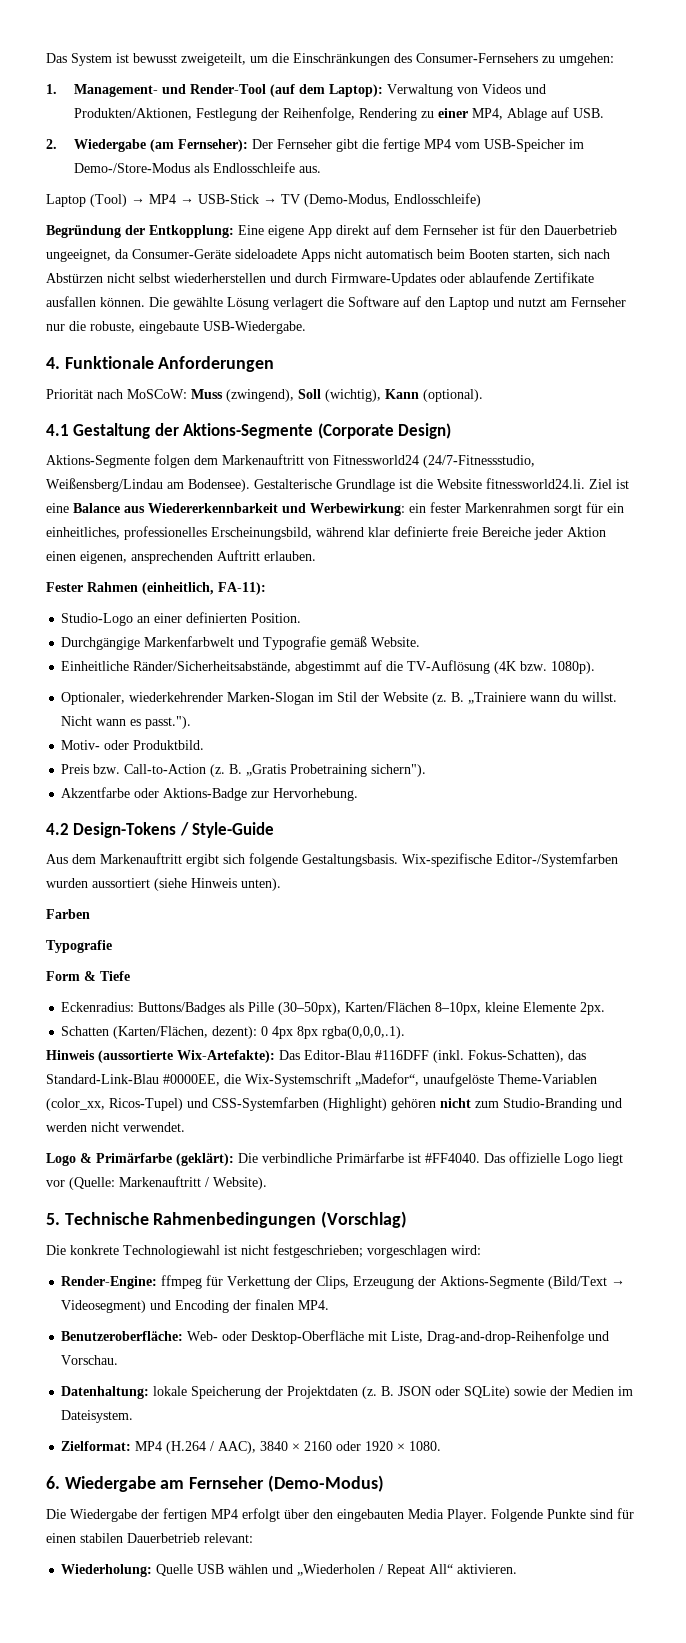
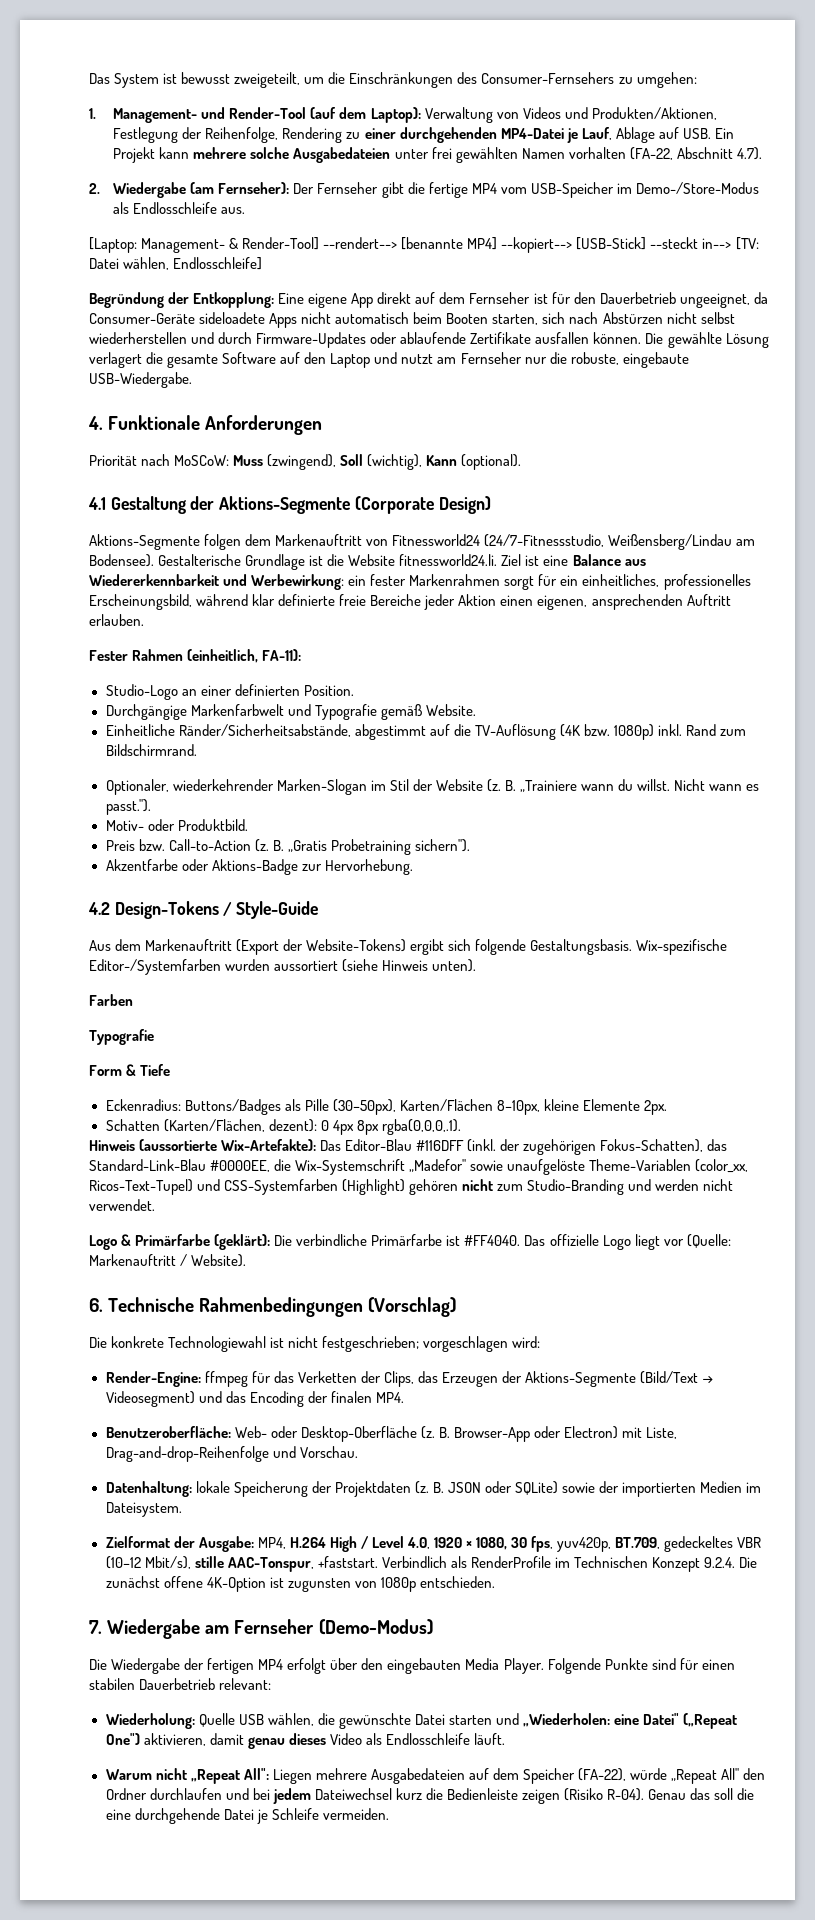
- 1. Management- und Render-Tool (auf dem Laptop): Verwaltung von Videos und Produkten/Aktionen, Festlegung der Reihenfolge, Rendering zu einer MP4, Ablage auf USB.
+ 1. Management- und Render-Tool (auf dem Laptop): Verwaltung von Videos und Produkten/Aktionen, Festlegung der Reihenfolge, Rendering zu einer durchgehenden MP4-Datei je Lauf, Ablage auf USB. Ein Projekt kann mehrere solche Ausgabedateien unter frei gewählten Namen vorhalten (FA-22, Abschnitt 4.7).
- Laptop (Tool) → MP4 → USB-Stick → TV (Demo-Modus, Endlosschleife)
+ [Laptop: Management- & Render-Tool] --rendert--> [benannte MP4] --kopiert--> [USB-Stick] --steckt in--> [TV: Datei wählen, Endlosschleife]
- Die gewählte Lösung verlagert die Software auf den Laptop und nutzt am Fernseher nur die robuste, eingebaute USB-Wiedergabe.
+ Die gewählte Lösung verlagert die gesamte Software auf den Laptop und nutzt am Fernseher nur die robuste, eingebaute USB-Wiedergabe.
- Einheitliche Ränder/Sicherheitsabstände, abgestimmt auf die TV-Auflösung (4K bzw. 1080p).
+ Einheitliche Ränder/Sicherheitsabstände, abgestimmt auf die TV-Auflösung (4K bzw. 1080p) inkl. Rand zum Bildschirmrand.
- Aus dem Markenauftritt ergibt sich folgende Gestaltungsbasis.
+ Aus dem Markenauftritt (Export der Website-Tokens) ergibt sich folgende Gestaltungsbasis.
- Hinweis (aussortierte Wix-Artefakte): Das Editor-Blau #116DFF (inkl. Fokus-Schatten), das Standard-Link-Blau #0000EE, die Wix-Systemschrift „Madefor“, unaufgelöste Theme-Variablen (color_xx, Ricos-Tupel) und CSS-Systemfarben (Highlight) gehören nicht zum Studio-Branding und werden nicht verwendet.
+ Hinweis (aussortierte Wix-Artefakte): Das Editor-Blau #116DFF (inkl. der zugehörigen Fokus-Schatten), das Standard-Link-Blau #0000EE, die Wix-Systemschrift „Madefor" sowie unaufgelöste Theme-Variablen (color_xx, Ricos-Text-Tupel) und CSS-Systemfarben (Highlight) gehören nicht zum Studio-Branding und werden nicht verwendet.
- 5. Technische Rahmenbedingungen (Vorschlag)
+ 6. Technische Rahmenbedingungen (Vorschlag)
- Render-Engine: ffmpeg für Verkettung der Clips, Erzeugung der Aktions-Segmente (Bild/Text → Videosegment) und Encoding der finalen MP4.
+ Render-Engine: ffmpeg für das Verketten der Clips, das Erzeugen der Aktions-Segmente (Bild/Text → Videosegment) und das Encoding der finalen MP4.
- Benutzeroberfläche: Web- oder Desktop-Oberfläche mit Liste, Drag-and-drop-Reihenfolge und Vorschau.
+ Benutzeroberfläche: Web- oder Desktop-Oberfläche (z. B. Browser-App oder Electron) mit Liste, Drag-and-drop-Reihenfolge und Vorschau.
- B. JSON oder SQLite) sowie der Medien im Dateisystem.
+ B. JSON oder SQLite) sowie der importierten Medien im Dateisystem.
- Zielformat: MP4 (H.264 / AAC), 3840 × 2160 oder 1920 × 1080.
- 6. Wiedergabe am Fernseher (Demo-Modus)
+ Zielformat der Ausgabe: MP4, H.264 High / Level 4.0, 1920 × 1080, 30 fps, yuv420p, BT.709, gedeckeltes VBR (10–12 Mbit/s), stille AAC-Tonspur, +faststart. Verbindlich als RenderProfile im Technischen Konzept 9.2.4. Die zunächst offene 4K-Option ist zugunsten von 1080p entschieden.
+ 7. Wiedergabe am Fernseher (Demo-Modus)
- Wiederholung: Quelle USB wählen und „Wiederholen / Repeat All“ aktivieren.
+ Wiederholung: Quelle USB wählen, die gewünschte Datei starten und „Wiederholen: eine Datei" („Repeat One") aktivieren, damit genau dieses Video als Endlosschleife läuft.
+ Warum nicht „Repeat All": Liegen mehrere Ausgabedateien auf dem Speicher (FA-22), würde „Repeat All" den Ordner durchlaufen und bei jedem Dateiwechsel kurz die Bedienleiste zeigen (Risiko R-04). Genau das soll die eine durchgehende Datei je Schleife vermeiden.

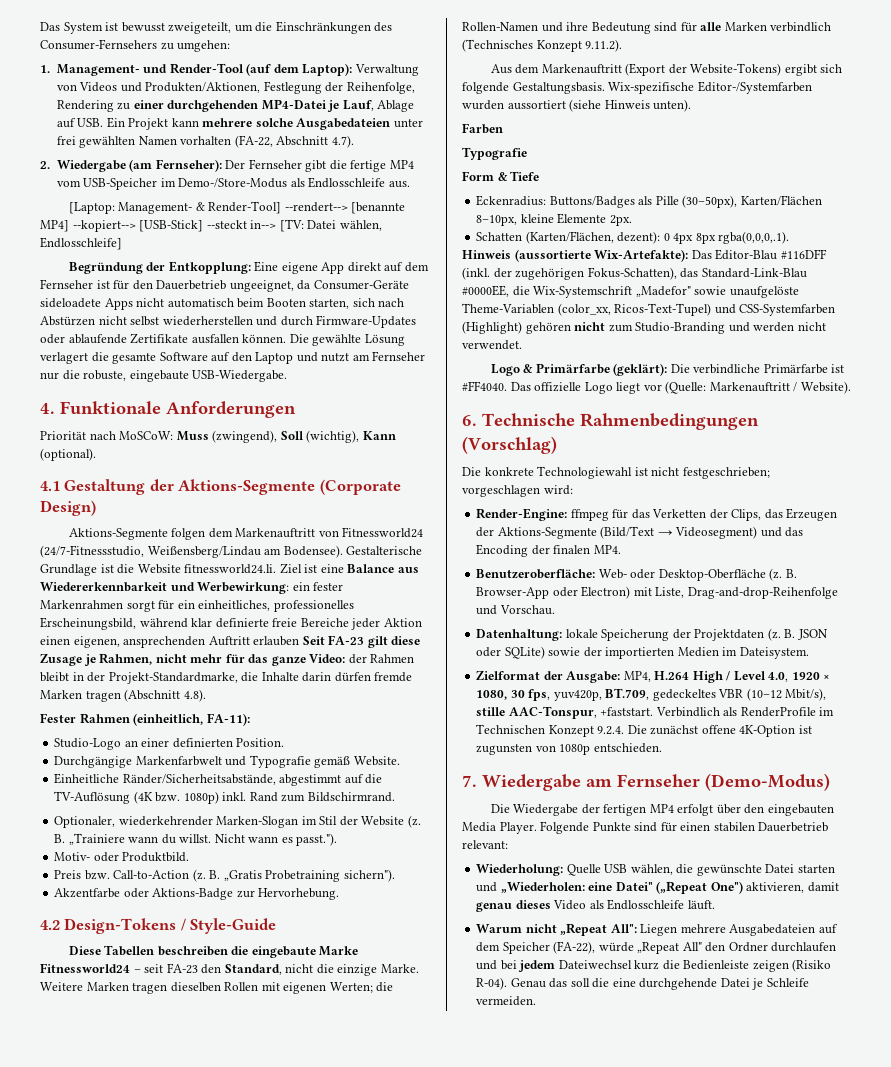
- Gestalterische Grundlage ist die Website fitnessworld24.li. Ziel ist eine Balance aus Wiedererkennbarkeit und Werbewirkung: ein fester Markenrahmen sorgt für ein einheitliches, professionelles Erscheinungsbild, während klar definierte freie Bereiche jeder Aktion einen eigenen, ansprechenden Auftritt erlauben.
+ Gestalterische Grundlage ist die Website fitnessworld24.li. Ziel ist eine Balance aus Wiedererkennbarkeit und Werbewirkung: ein fester Markenrahmen sorgt für ein einheitliches, professionelles Erscheinungsbild, während klar definierte freie Bereiche jeder Aktion einen eigenen, ansprechenden Auftritt erlauben Seit FA-23 gilt diese Zusage je Rahmen, nicht mehr für das ganze Video: der Rahmen bleibt in der Projekt-Standardmarke, die Inhalte darin dürfen fremde Marken tragen (Abschnitt 4.8).
+ Diese Tabellen beschreiben die eingebaute Marke Fitnessworld24 – seit FA-23 den Standard, nicht die einzige Marke. Weitere Marken tragen dieselben Rollen mit eigenen Werten; die Rollen-Namen und ihre Bedeutung sind für alle Marken verbindlich (Technisches Konzept 9.11.2).

